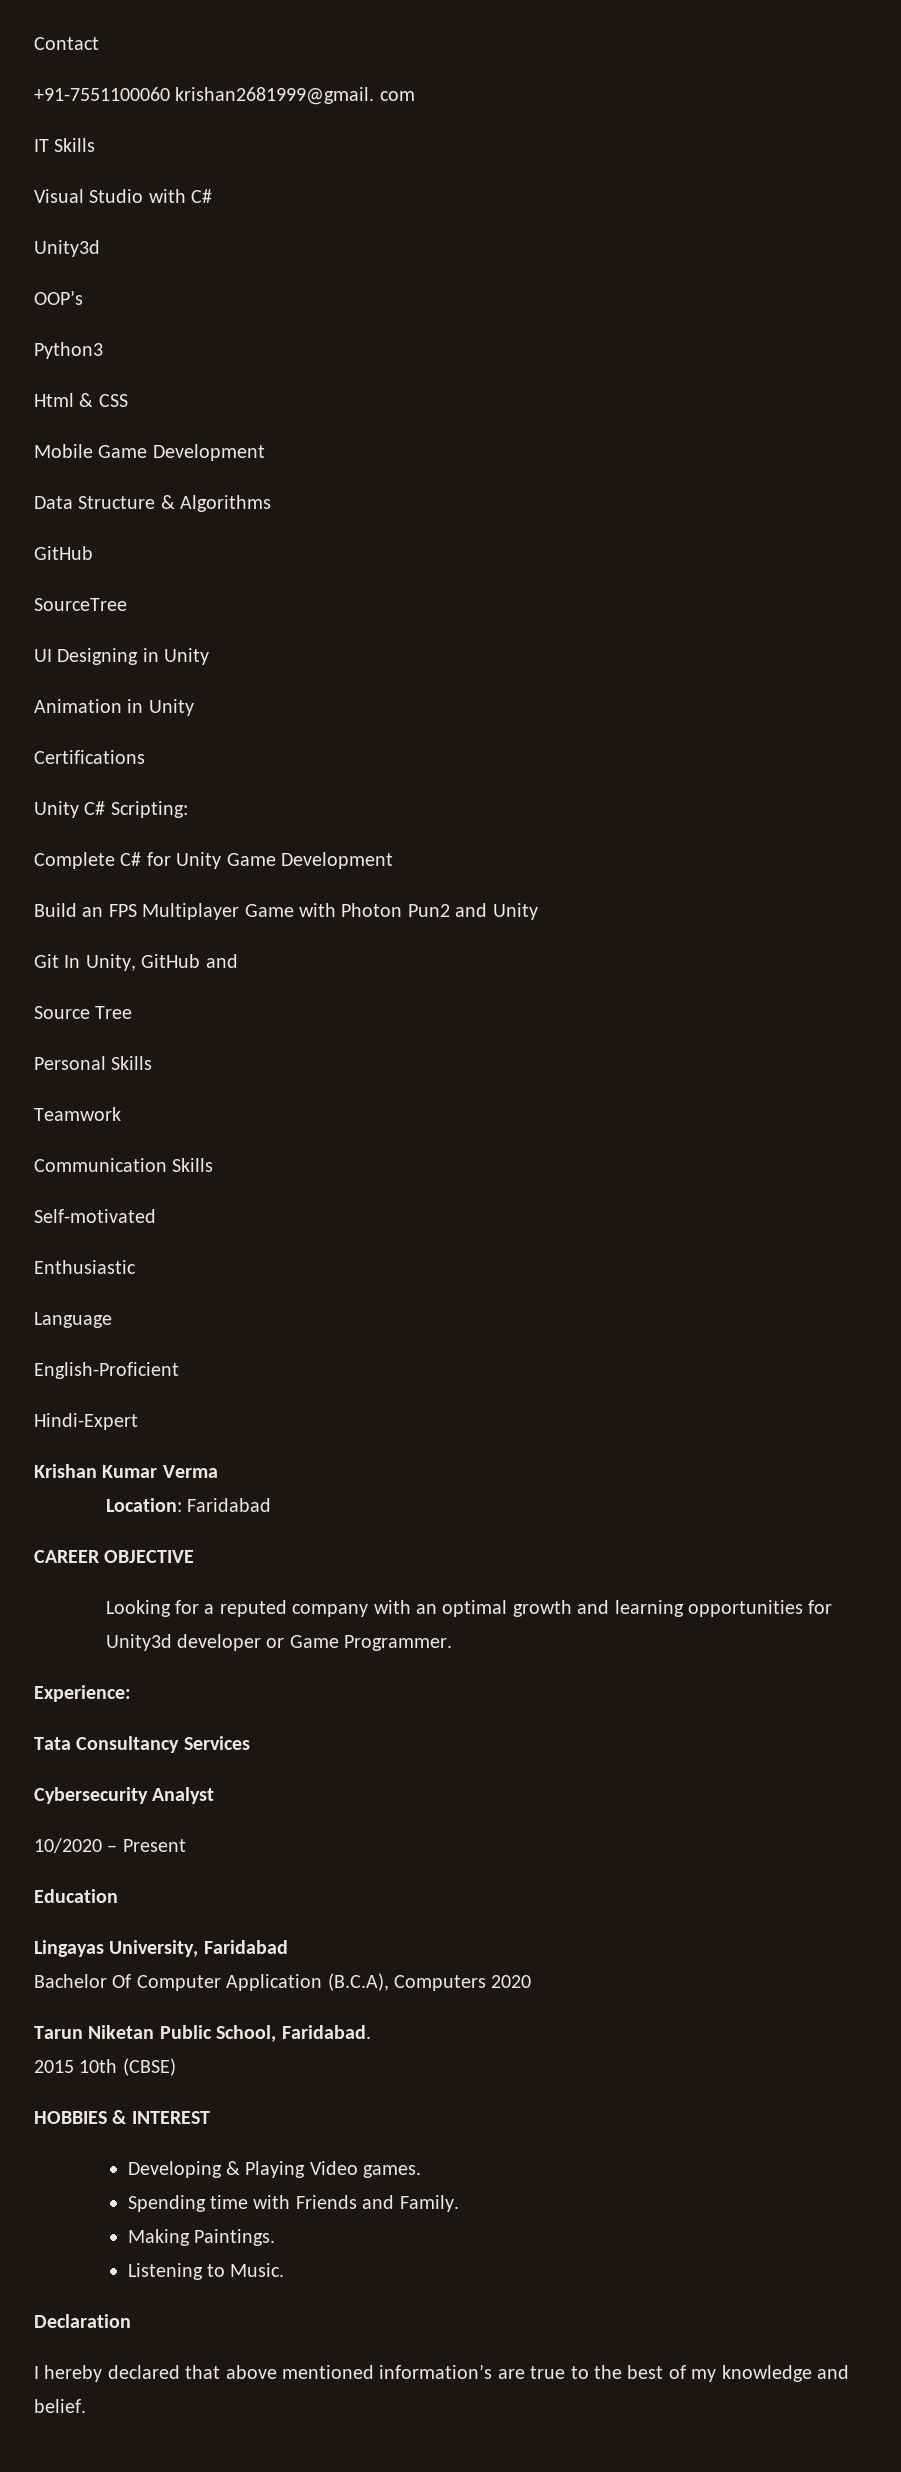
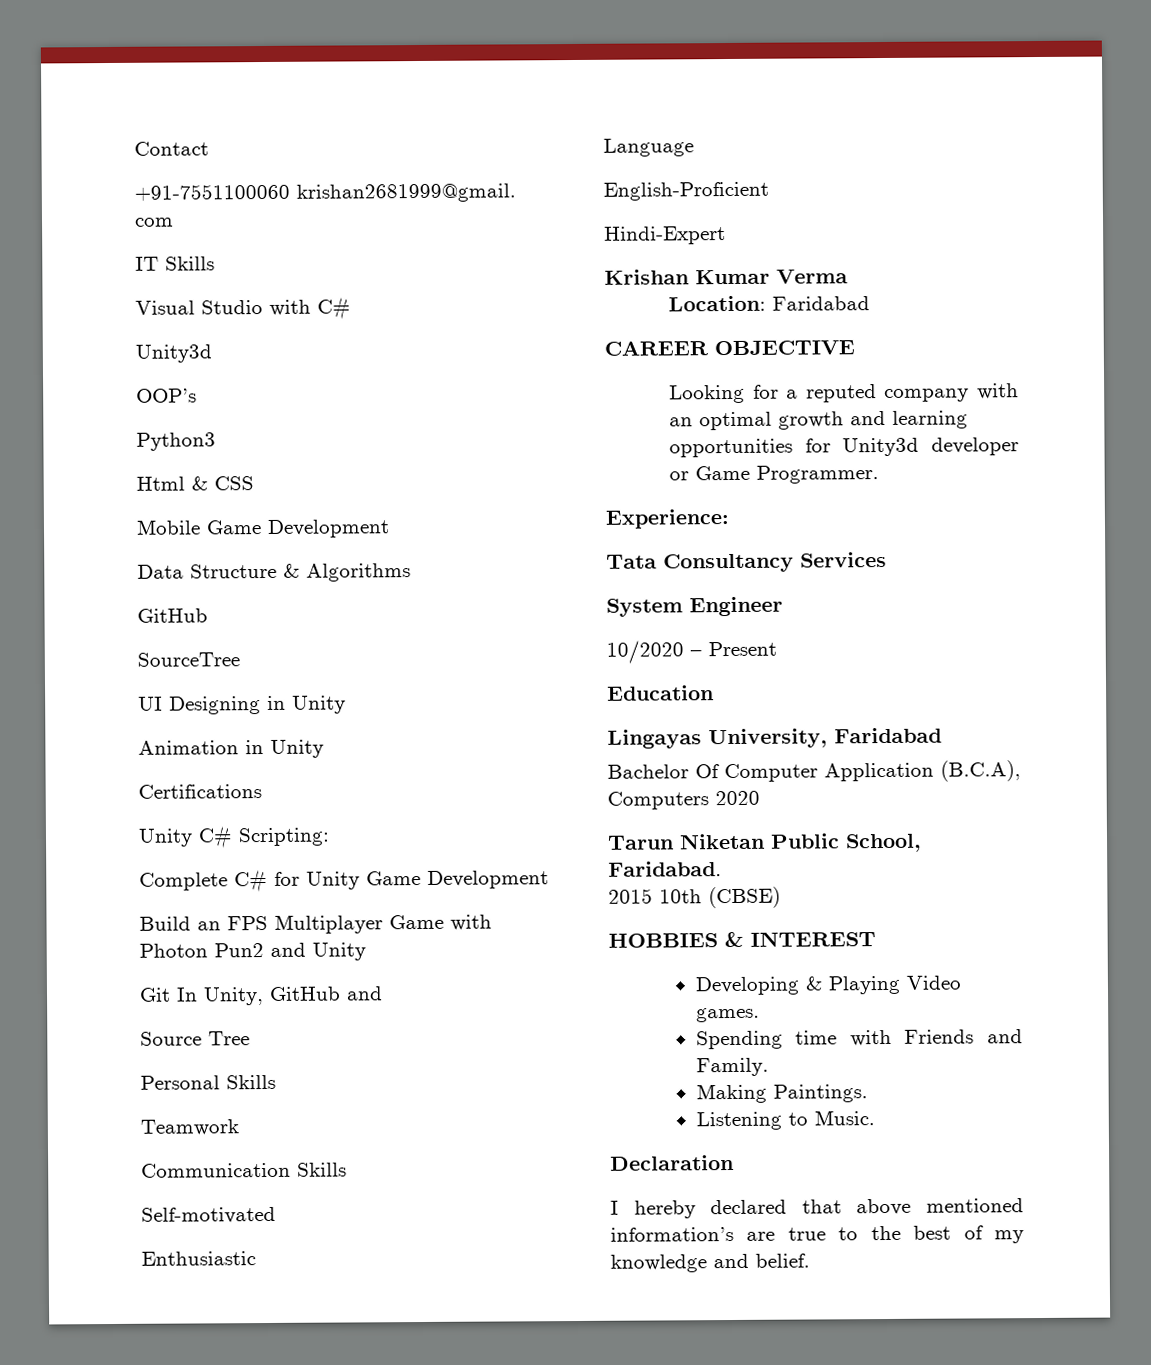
- Cybersecurity Analyst
+ System Engineer

